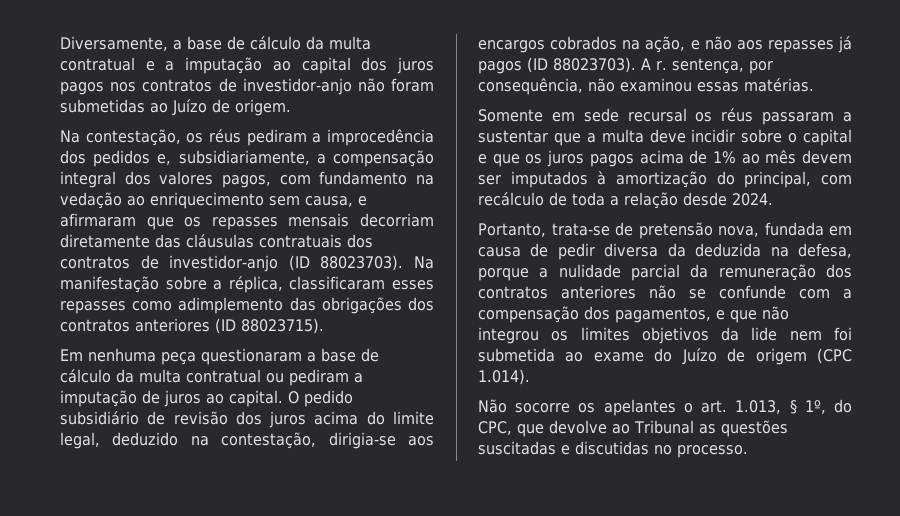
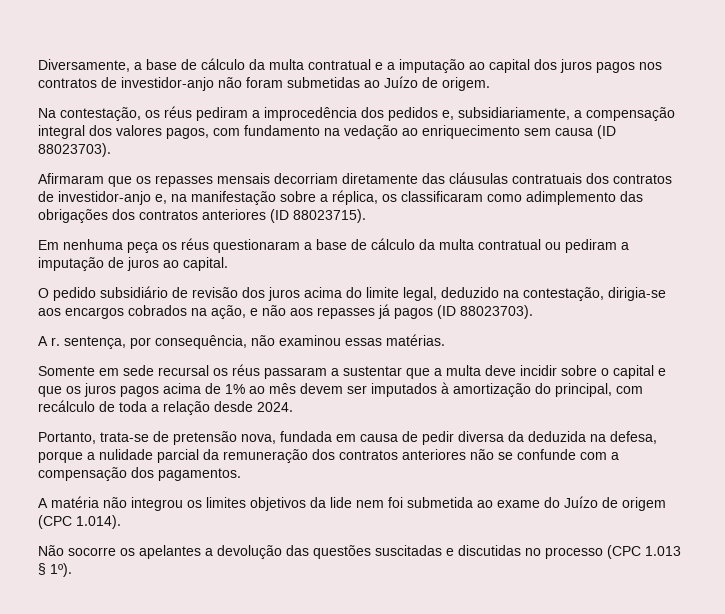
- Na contestação, os réus pediram a improcedência dos pedidos e, subsidiariamente, a compensação integral dos valores pagos, com fundamento na vedação ao enriquecimento sem causa, e afirmaram que os repasses mensais decorriam diretamente das cláusulas contratuais dos contratos de investidor-anjo (ID 88023703). Na manifestação sobre a réplica, classificaram esses repasses como adimplemento das obrigações dos contratos anteriores (ID 88023715).
+ Na contestação, os réus pediram a improcedência dos pedidos e, subsidiariamente, a compensação integral dos valores pagos, com fundamento na vedação ao enriquecimento sem causa (ID 88023703).
+ Afirmaram que os repasses mensais decorriam diretamente das cláusulas contratuais dos contratos de investidor-anjo e, na manifestação sobre a réplica, os classificaram como adimplemento das obrigações dos contratos anteriores (ID 88023715).
- Em nenhuma peça questionaram a base de cálculo da multa contratual ou pediram a imputação de juros ao capital. O pedido subsidiário de revisão dos juros acima do limite legal, deduzido na contestação, dirigia-se aos encargos cobrados na ação, e não aos repasses já pagos (ID 88023703). A r. sentença, por consequência, não examinou essas matérias.
+ Em nenhuma peça os réus questionaram a base de cálculo da multa contratual ou pediram a imputação de juros ao capital.
+ O pedido subsidiário de revisão dos juros acima do limite legal, deduzido na contestação, dirigia-se aos encargos cobrados na ação, e não aos repasses já pagos (ID 88023703).
+ A r. sentença, por consequência, não examinou essas matérias.
- Portanto, trata-se de pretensão nova, fundada em causa de pedir diversa da deduzida na defesa, porque a nulidade parcial da remuneração dos contratos anteriores não se confunde com a compensação dos pagamentos, e que não integrou os limites objetivos da lide nem foi submetida ao exame do Juízo de origem (CPC 1.014).
+ Portanto, trata-se de pretensão nova, fundada em causa de pedir diversa da deduzida na defesa, porque a nulidade parcial da remuneração dos contratos anteriores não se confunde com a compensação dos pagamentos.
+ A matéria não integrou os limites objetivos da lide nem foi submetida ao exame do Juízo de origem (CPC 1.014).
- Não socorre os apelantes o art. 1.013, § 1º, do CPC, que devolve ao Tribunal as questões suscitadas e discutidas no processo.
+ Não socorre os apelantes a devolução das questões suscitadas e discutidas no processo (CPC 1.013 § 1º).

